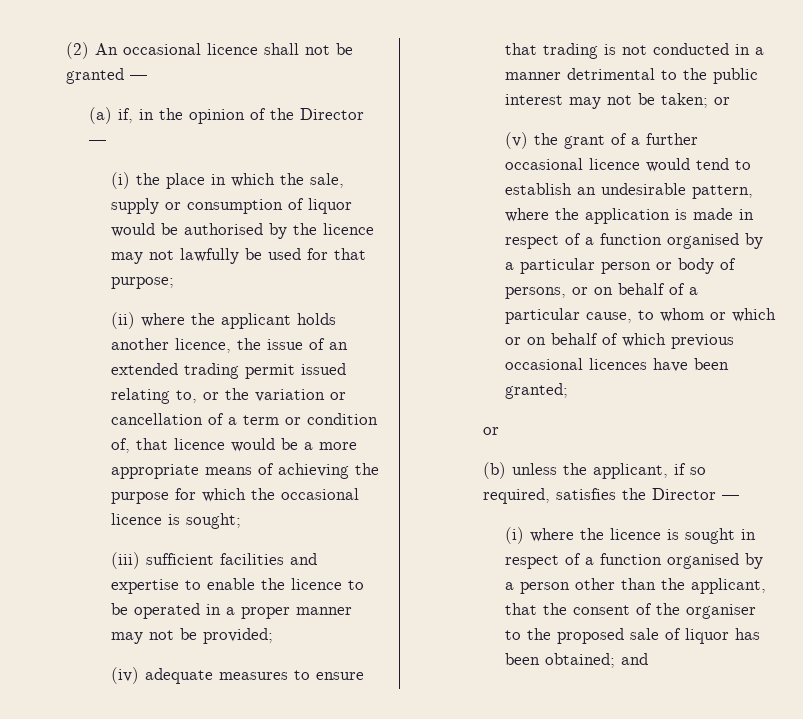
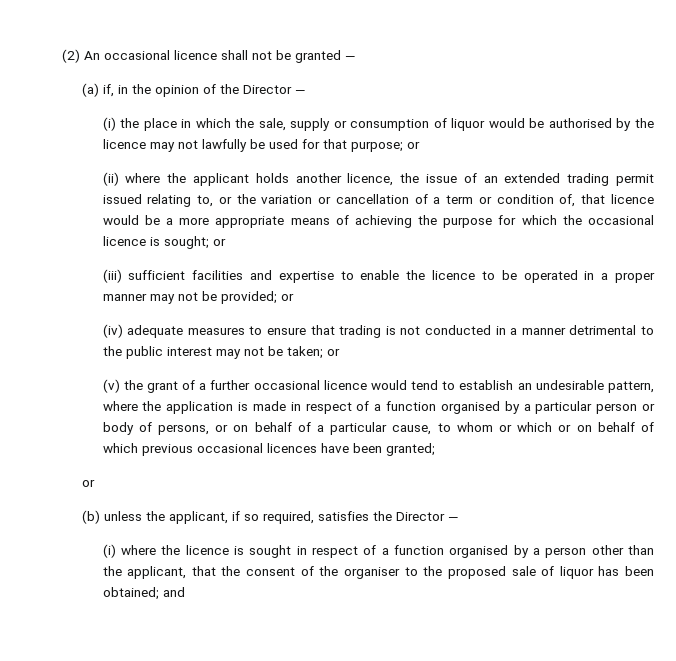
- (i) the place in which the sale, supply or consumption of liquor would be authorised by the licence may not lawfully be used for that purpose;
+ (i) the place in which the sale, supply or consumption of liquor would be authorised by the licence may not lawfully be used for that purpose; or
- (ii) where the applicant holds another licence, the issue of an extended trading permit issued relating to, or the variation or cancellation of a term or condition of, that licence would be a more appropriate means of achieving the purpose for which the occasional licence is sought;
+ (ii) where the applicant holds another licence, the issue of an extended trading permit issued relating to, or the variation or cancellation of a term or condition of, that licence would be a more appropriate means of achieving the purpose for which the occasional licence is sought; or
- (iii) sufficient facilities and expertise to enable the licence to be operated in a proper manner may not be provided;
+ (iii) sufficient facilities and expertise to enable the licence to be operated in a proper manner may not be provided; or

